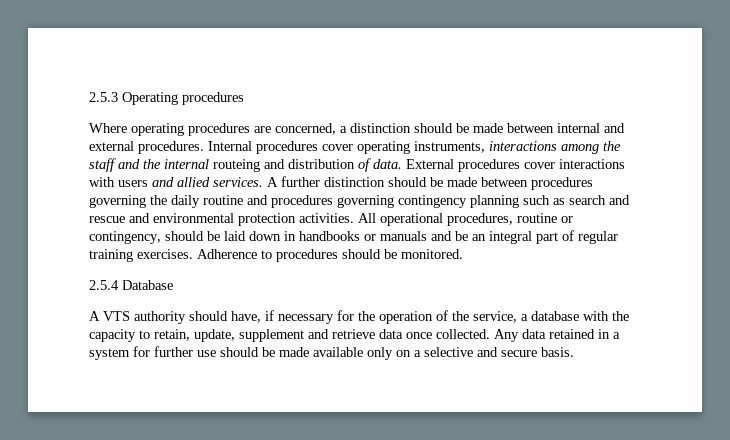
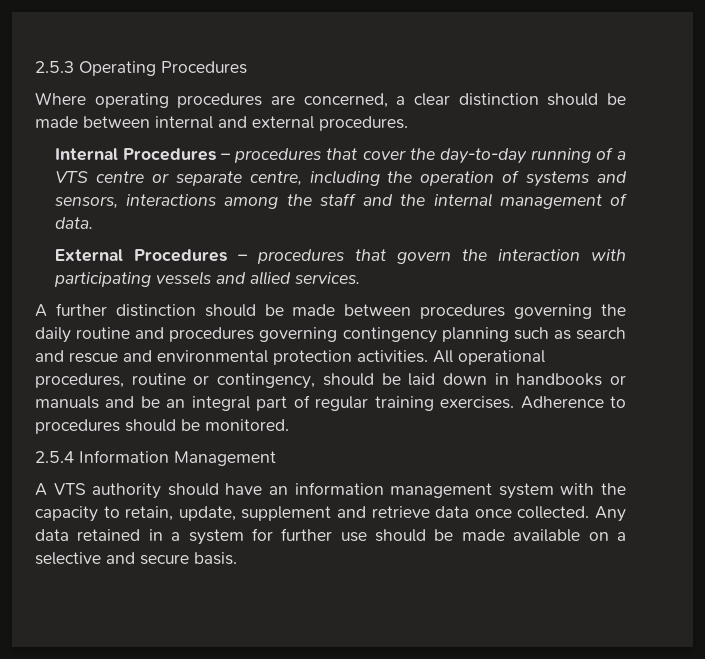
- 2.5.3 Operating procedures
+ 2.5.3 Operating Procedures
- Where operating procedures are concerned, a distinction should be made between internal and external procedures. Internal procedures cover operating instruments, interactions among the staff and the internal routeing and distribution of data. External procedures cover interactions with users and allied services. A further distinction should be made between procedures governing the daily routine and procedures governing contingency planning such as search and rescue and environmental protection activities.
+ Where operating procedures are concerned, a clear distinction should be made between internal and external procedures.
+ Internal Procedures – procedures that cover the day-to-day running of a VTS centre or separate centre, including the operation of systems and sensors, interactions among the staff and the internal management of data.
+ External Procedures – procedures that govern the interaction with participating vessels and allied services.
+ A further distinction should be made between procedures governing the daily routine and procedures governing contingency planning such as search and rescue and environmental protection activities.
- 2.5.4 Database
+ 2.5.4 Information Management
- A VTS authority should have, if necessary for the operation of the service, a database with the capacity to retain, update, supplement and retrieve data once collected.
+ A VTS authority should have an information management system with the capacity to retain, update, supplement and retrieve data once collected.
- Any data retained in a system for further use should be made available only on a selective and secure basis.
+ Any data retained in a system for further use should be made available on a selective and secure basis.

